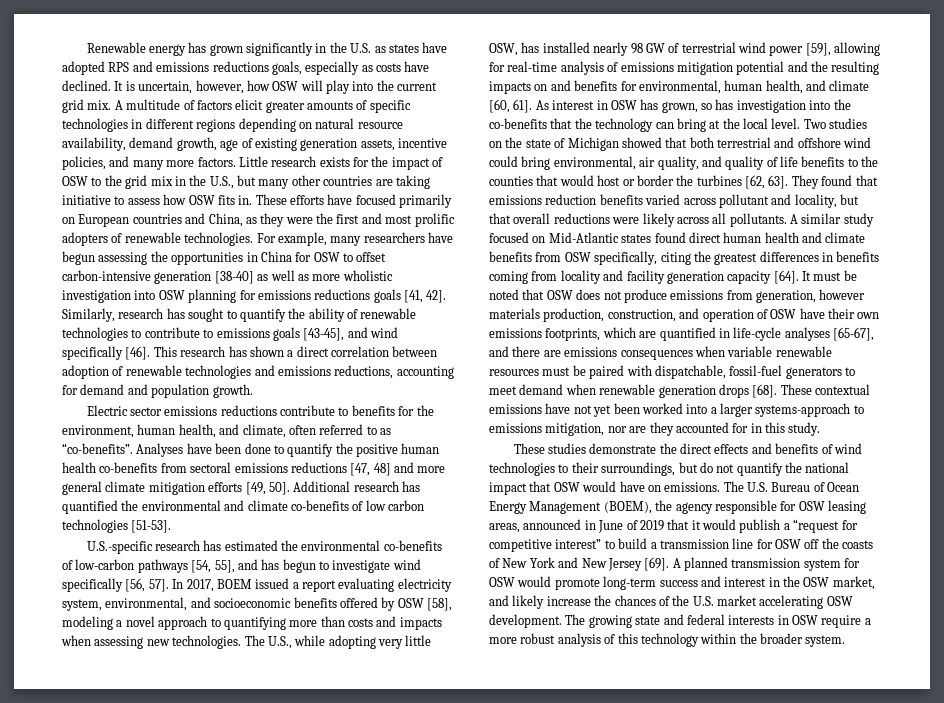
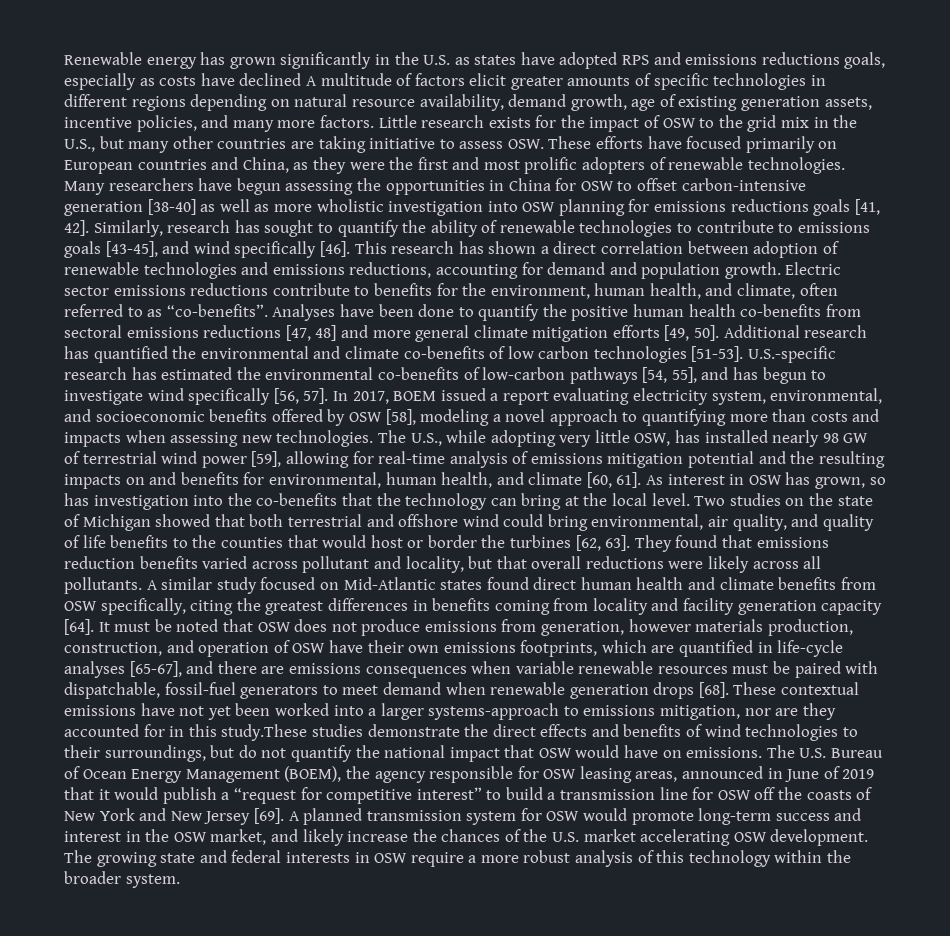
- Renewable energy has grown significantly in the U.S. as states have adopted RPS and emissions reductions goals, especially as costs have declined. It is uncertain, however, how OSW will play into the current grid mix. A multitude of factors elicit greater amounts of specific technologies in different regions depending on natural resource availability, demand growth, age of existing generation assets, incentive policies, and many more factors.
+ Renewable energy has grown significantly in the U.S. as states have adopted RPS and emissions reductions goals, especially as costs have declined A multitude of factors elicit greater amounts of specific technologies in different regions depending on natural resource availability, demand growth, age of existing generation assets, incentive policies, and many more factors.
- Little research exists for the impact of OSW to the grid mix in the U.S., but many other countries are taking initiative to assess how OSW fits in. These efforts have focused primarily on European countries and China, as they were the first and most prolific adopters of renewable technologies.
+ Little research exists for the impact of OSW to the grid mix in the U.S., but many other countries are taking initiative to assess OSW. These efforts have focused primarily on European countries and China, as they were the first and most prolific adopters of renewable technologies.
- For example, many researchers have begun assessing the opportunities in China for OSW to offset carbon-intensive generation [38-40] as well as more wholistic investigation into OSW planning for emissions reductions goals [41, 42].
+ Many researchers have begun assessing the opportunities in China for OSW to offset carbon-intensive generation [38-40] as well as more wholistic investigation into OSW planning for emissions reductions goals [41, 42].
- This research has shown a direct correlation between adoption of renewable technologies and emissions reductions, accounting for demand and population growth.
- Electric sector emissions reductions contribute to benefits for the environment, human health, and climate, often referred to as “co-benefits”.
+ This research has shown a direct correlation between adoption of renewable technologies and emissions reductions, accounting for demand and population growth. Electric sector emissions reductions contribute to benefits for the environment, human health, and climate, often referred to as “co-benefits”.
- Additional research has quantified the environmental and climate co-benefits of low carbon technologies [51-53].
- U.S.-specific research has estimated the environmental co-benefits of low-carbon pathways [54, 55], and has begun to investigate wind specifically [56, 57].
+ Additional research has quantified the environmental and climate co-benefits of low carbon technologies [51-53]. U.S.-specific research has estimated the environmental co-benefits of low-carbon pathways [54, 55], and has begun to investigate wind specifically [56, 57].
- These contextual emissions have not yet been worked into a larger systems-approach to emissions mitigation, nor are they accounted for in this study.
- These studies demonstrate the direct effects and benefits of wind technologies to their surroundings, but do not quantify the national impact that OSW would have on emissions.
+ These contextual emissions have not yet been worked into a larger systems-approach to emissions mitigation, nor are they accounted for in this study.These studies demonstrate the direct effects and benefits of wind technologies to their surroundings, but do not quantify the national impact that OSW would have on emissions.

